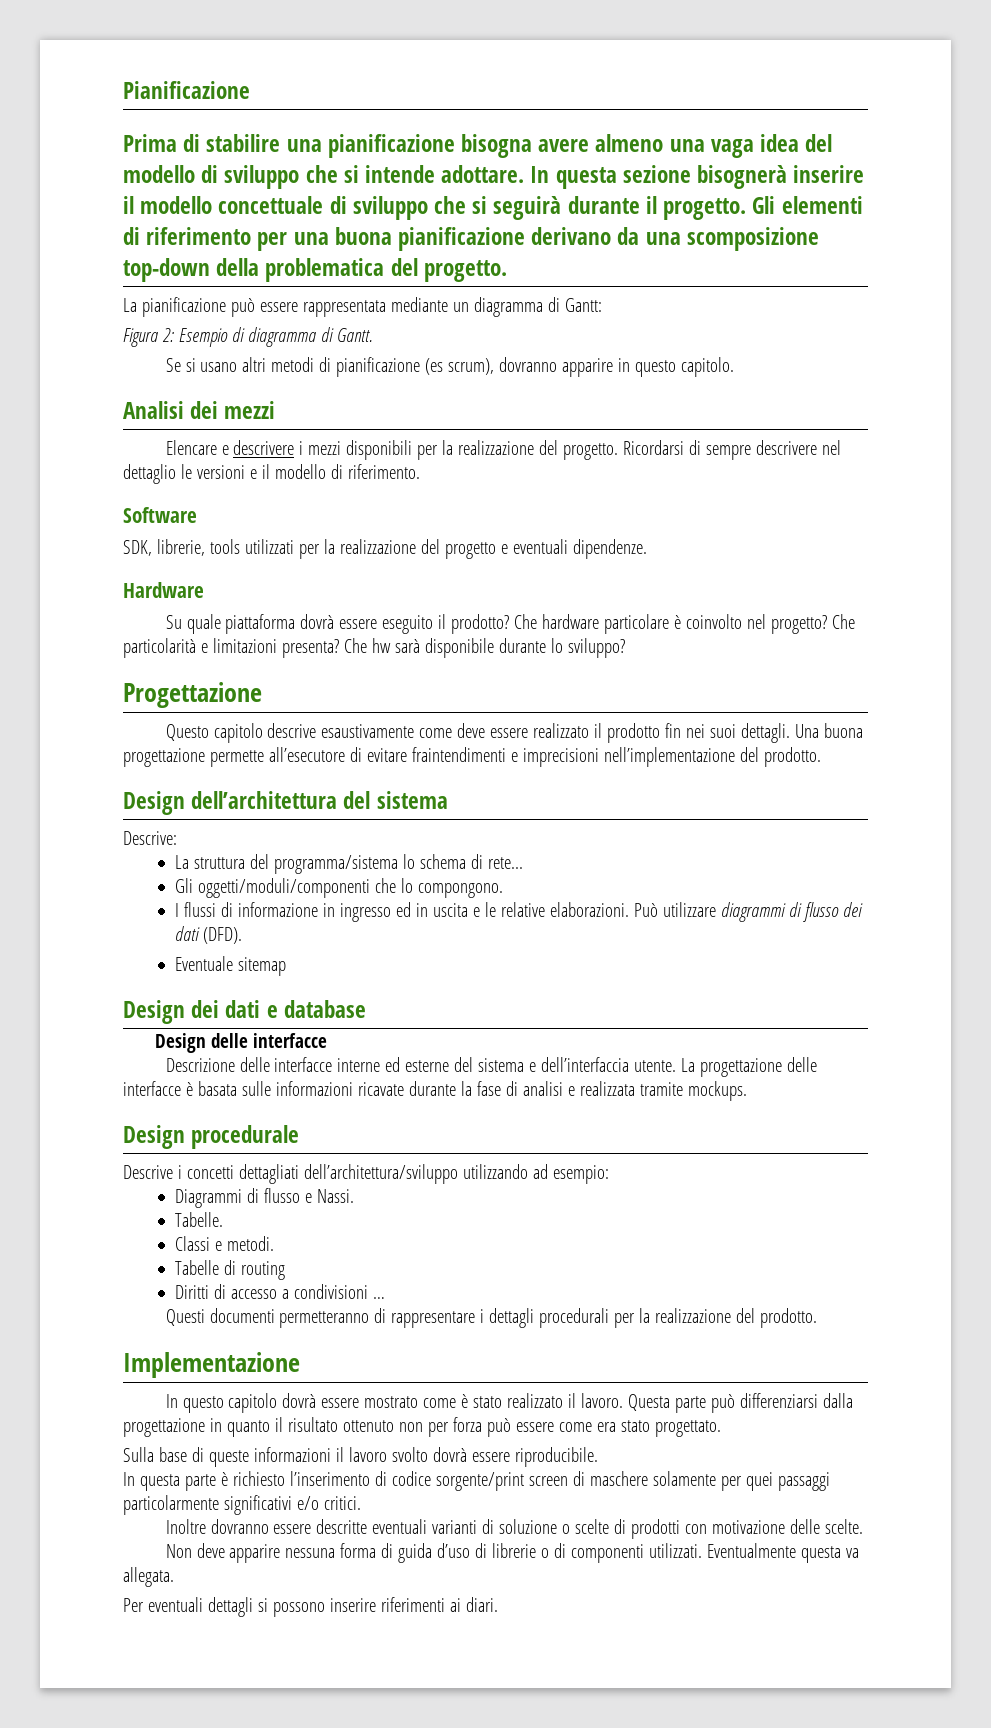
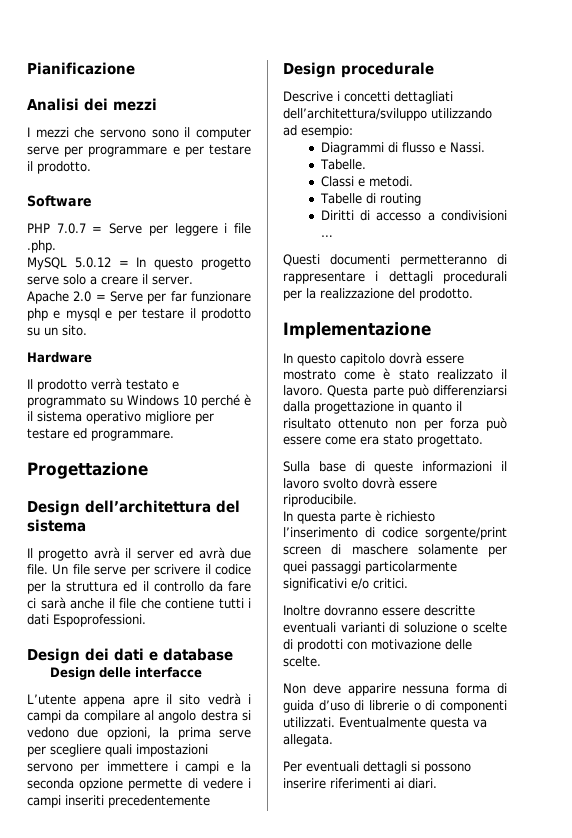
- Prima di stabilire una pianificazione bisogna avere almeno una vaga idea del modello di sviluppo che si intende adottare. In questa sezione bisognerà inserire il modello concettuale di sviluppo che si seguirà durante il progetto. Gli elementi di riferimento per una buona pianificazione derivano da una scomposizione top-down della problematica del progetto.
- La pianificazione può essere rappresentata mediante un diagramma di Gantt:
- Figura 2: Esempio di diagramma di Gantt.
- Se si usano altri metodi di pianificazione (es scrum), dovranno apparire in questo capitolo.
  Analisi dei mezzi
- Elencare e descrivere i mezzi disponibili per la realizzazione del progetto. Ricordarsi di sempre descrivere nel dettaglio le versioni e il modello di riferimento.
+ I mezzi che servono sono il computer serve per programmare e per testare il prodotto.
  Software
- SDK, librerie, tools utilizzati per la realizzazione del progetto e eventuali dipendenze.
+ PHP 7.0.7 = Serve per leggere i file .php.
+ MySQL 5.0.12 = In questo progetto serve solo a creare il server.
+ Apache 2.0 = Serve per far funzionare php e mysql e per testare il prodotto su un sito.
  Hardware
- Su quale piattaforma dovrà essere eseguito il prodotto? Che hardware particolare è coinvolto nel progetto? Che particolarità e limitazioni presenta? Che hw sarà disponibile durante lo sviluppo?
+ Il prodotto verrà testato e programmato su Windows 10 perché è il sistema operativo migliore per testare ed programmare.
  Progettazione
- Questo capitolo descrive esaustivamente come deve essere realizzato il prodotto fin nei suoi dettagli. Una buona progettazione permette all’esecutore di evitare fraintendimenti e imprecisioni nell’implementazione del prodotto.
  Design dell’architettura del sistema
- Descrive:
- La struttura del programma/sistema lo schema di rete...
- Gli oggetti/moduli/componenti che lo compongono.
- I flussi di informazione in ingresso ed in uscita e le relative elaborazioni. Può utilizzare diagrammi di flusso dei dati (DFD).
- Eventuale sitemap
+ Il progetto avrà il server ed avrà due file. Un file serve per scrivere il codice per la struttura ed il controllo da fare ci sarà anche il file che contiene tutti i dati Espoprofessioni.
- Descrizione delle interfacce interne ed esterne del sistema e dell’interfaccia utente. La progettazione delle interfacce è basata sulle informazioni ricavate durante la fase di analisi e realizzata tramite mockups.
+ L’utente appena apre il sito vedrà i campi da compilare al angolo destra si vedono due opzioni, la prima serve per scegliere quali impostazioni servono per immettere i campi e la seconda opzione permette di vedere i campi inseriti precedentemente

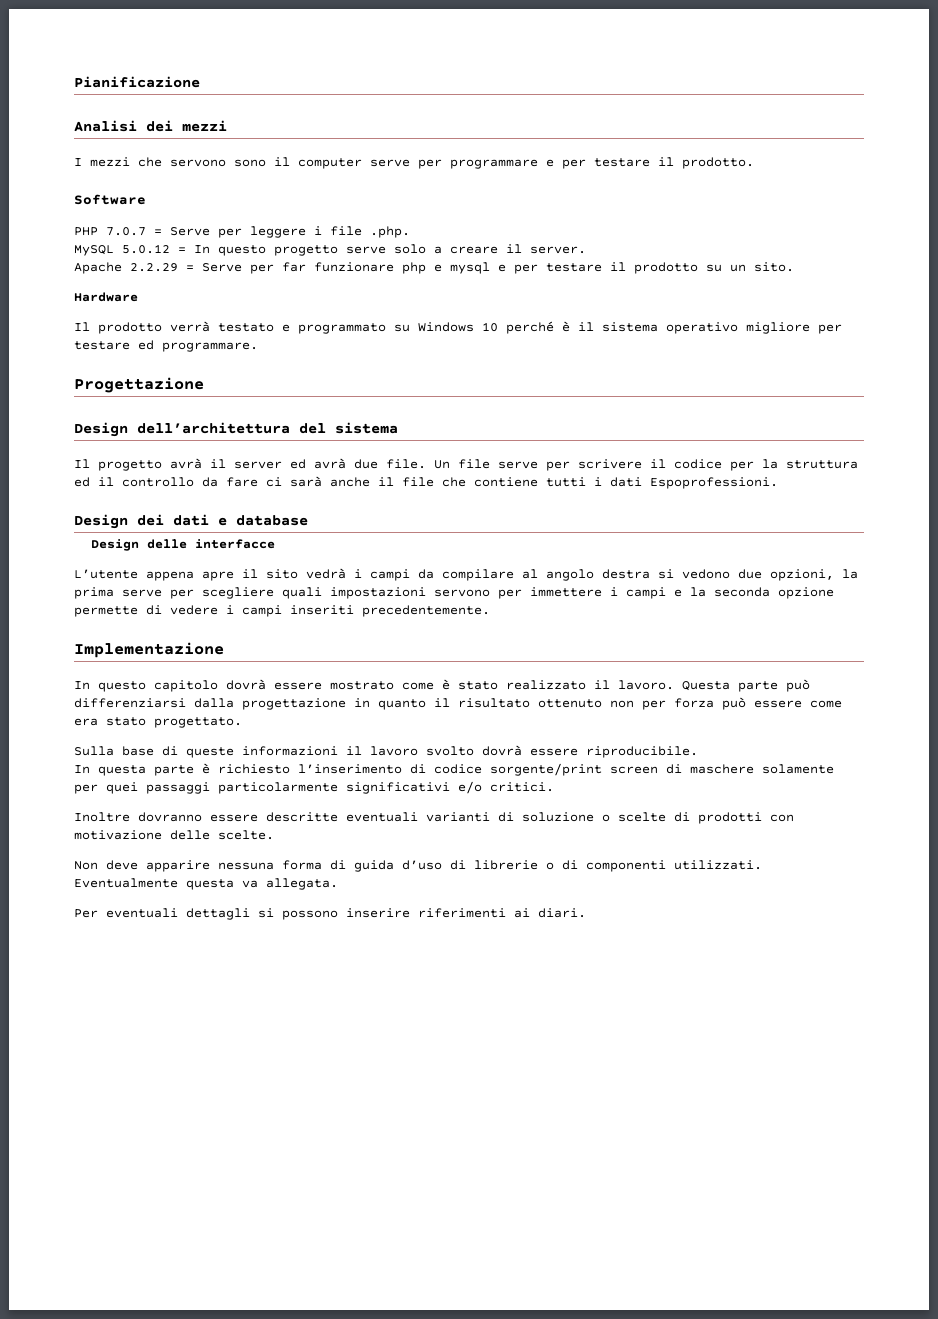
- Apache 2.0 = Serve per far funzionare php e mysql e per testare il prodotto su un sito.
+ Apache 2.2.29 = Serve per far funzionare php e mysql e per testare il prodotto su un sito.
- L’utente appena apre il sito vedrà i campi da compilare al angolo destra si vedono due opzioni, la prima serve per scegliere quali impostazioni servono per immettere i campi e la seconda opzione permette di vedere i campi inseriti precedentemente
- Design procedurale
- Descrive i concetti dettagliati dell’architettura/sviluppo utilizzando ad esempio:
- Diagrammi di flusso e Nassi.
- Tabelle.
- Classi e metodi.
- Tabelle di routing
- Diritti di accesso a condivisioni …
- Questi documenti permetteranno di rappresentare i dettagli procedurali per la realizzazione del prodotto.
+ L’utente appena apre il sito vedrà i campi da compilare al angolo destra si vedono due opzioni, la prima serve per scegliere quali impostazioni servono per immettere i campi e la seconda opzione permette di vedere i campi inseriti precedentemente.

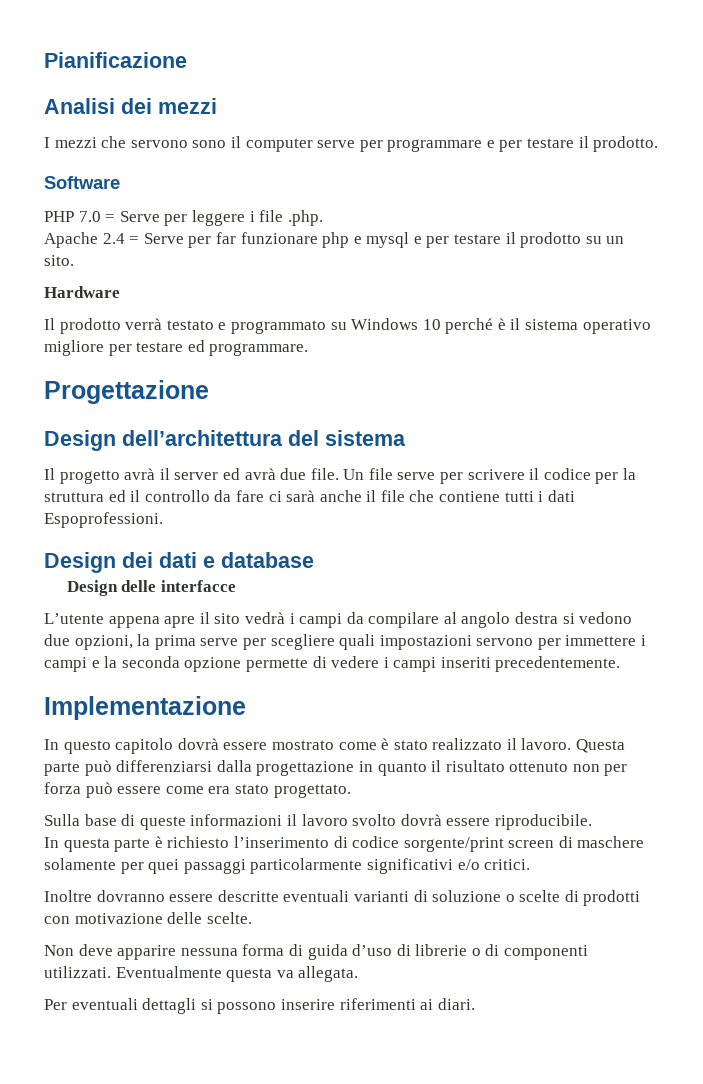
- PHP 7.0.7 = Serve per leggere i file .php.
+ PHP 7.0 = Serve per leggere i file .php.
- MySQL 5.0.12 = In questo progetto serve solo a creare il server.
- Apache 2.2.29 = Serve per far funzionare php e mysql e per testare il prodotto su un sito.
+ Apache 2.4 = Serve per far funzionare php e mysql e per testare il prodotto su un sito.

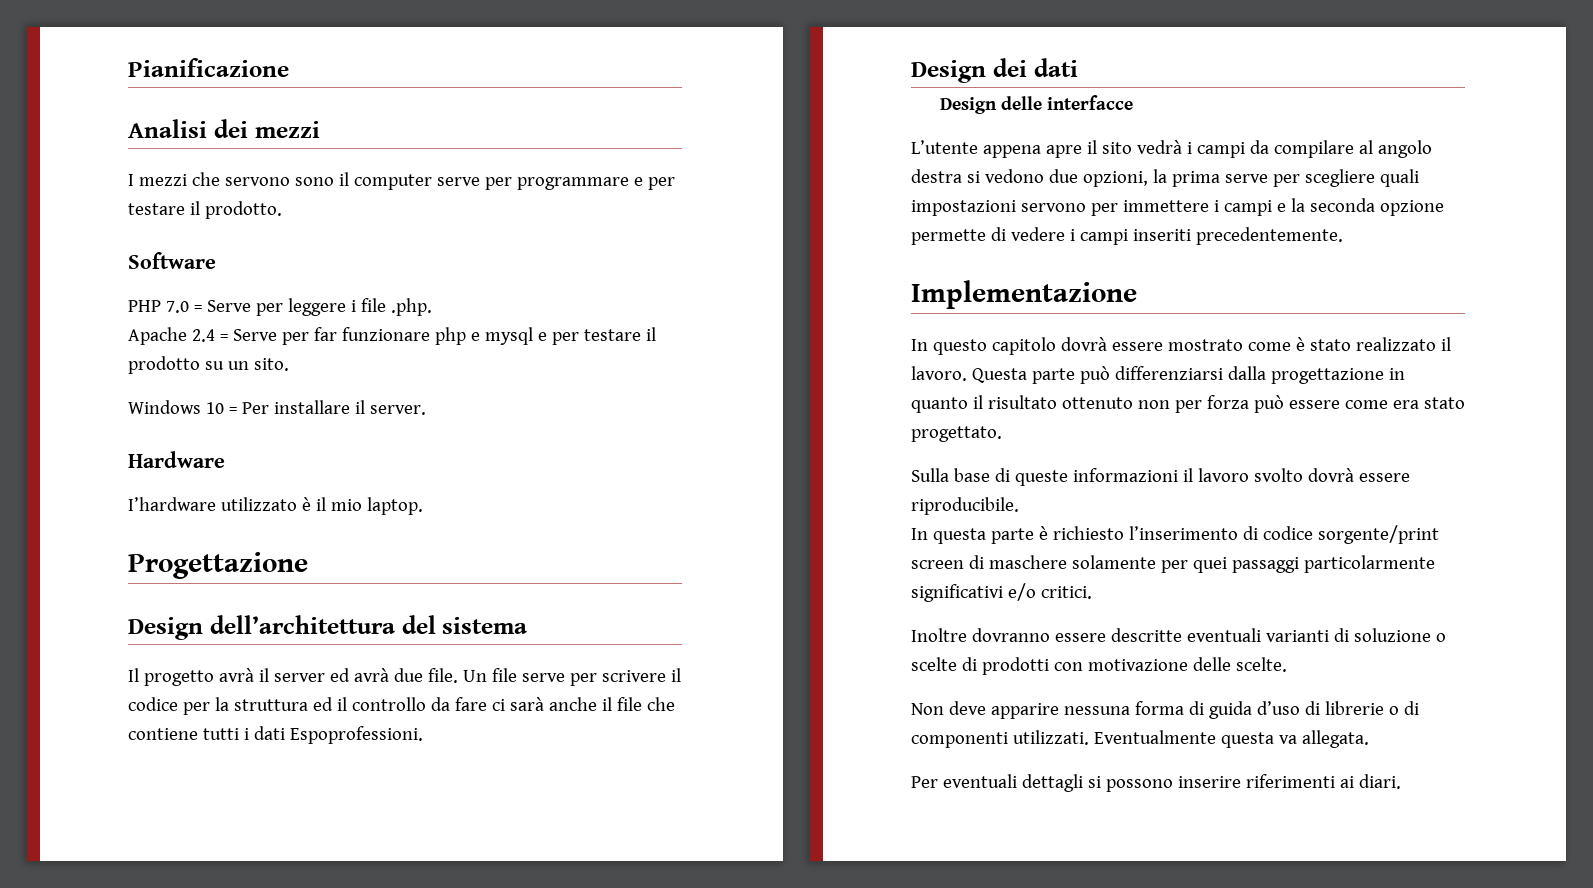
+ Windows 10 = Per installare il server.
  Hardware
- Il prodotto verrà testato e programmato su Windows 10 perché è il sistema operativo migliore per testare ed programmare.
+ I’hardware utilizzato è il mio laptop.
- Design dei dati e database
+ Design dei dati

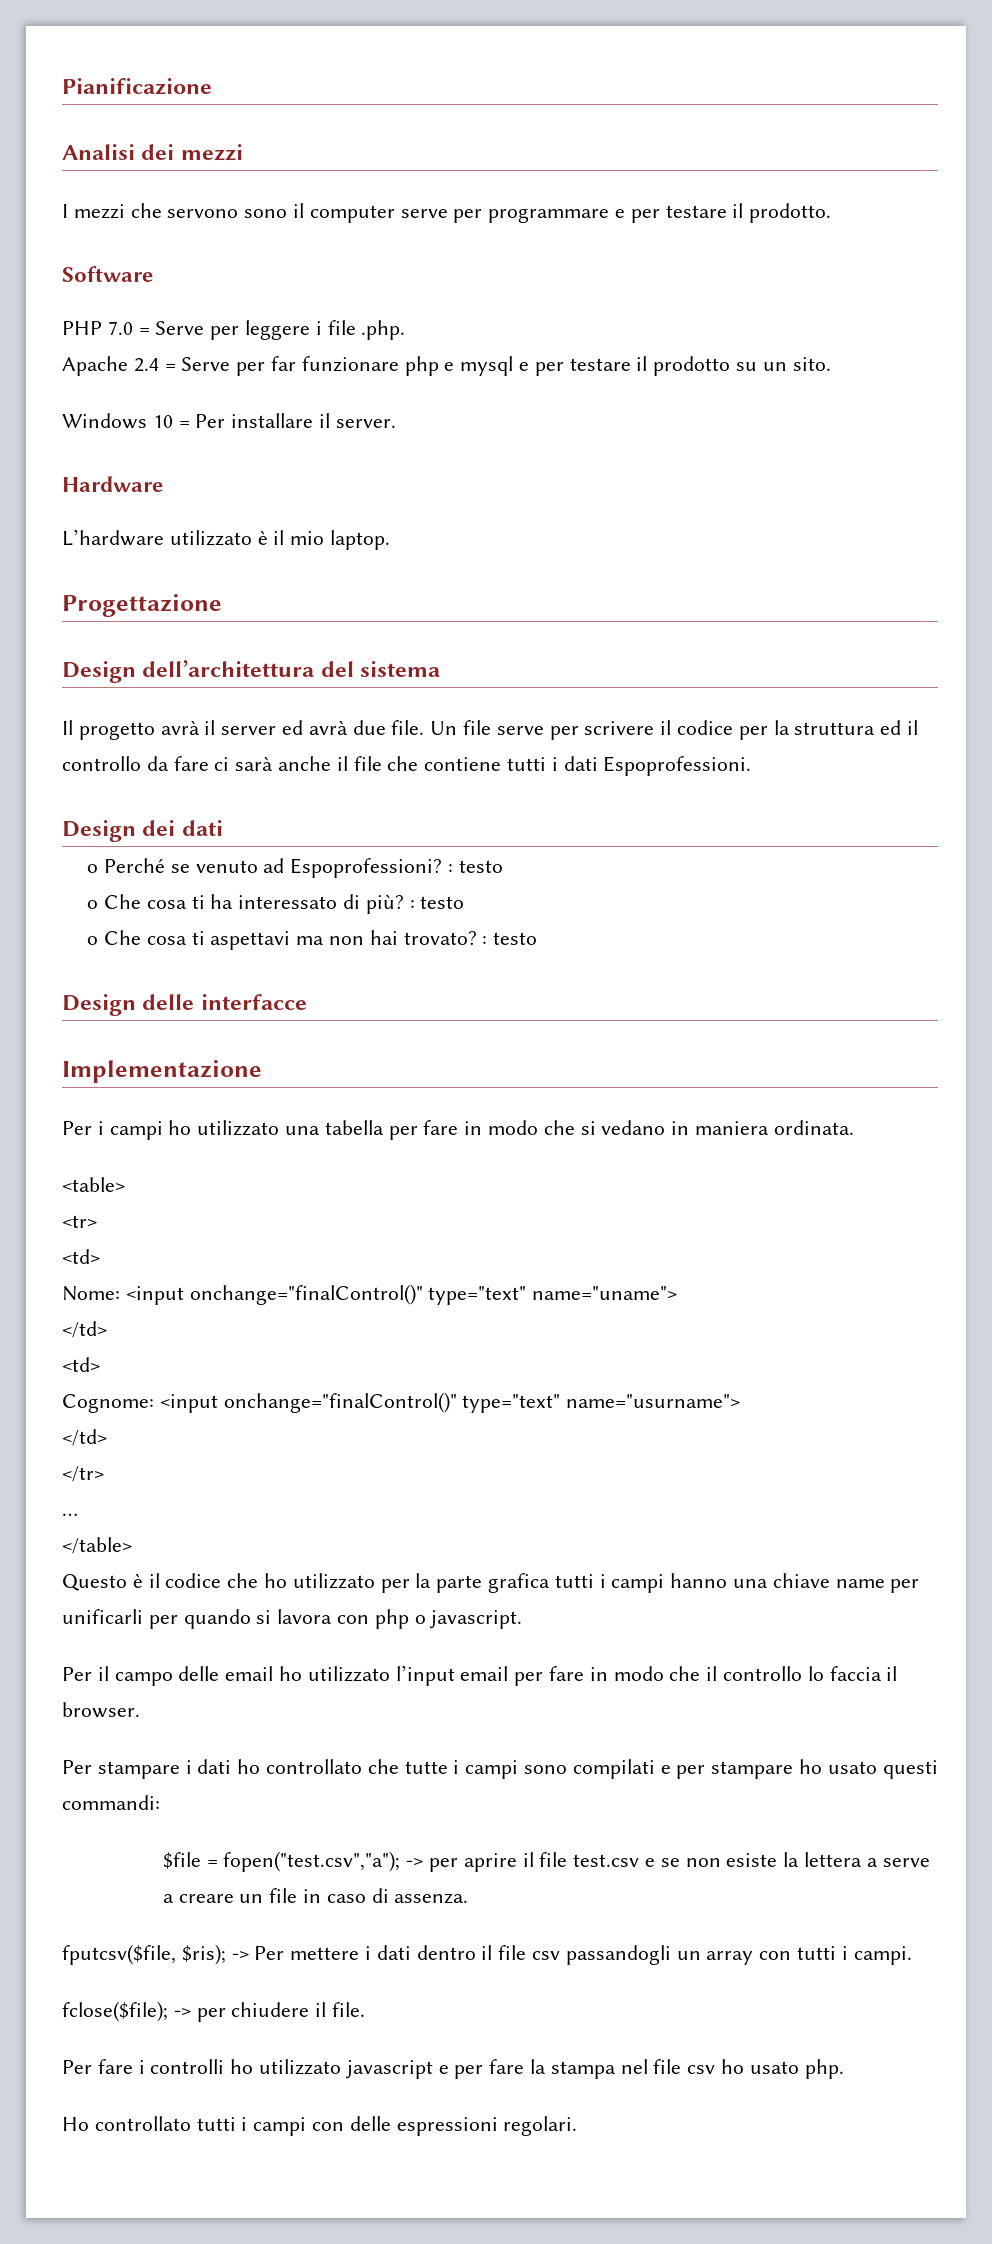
- I’hardware utilizzato è il mio laptop.
+ L’hardware utilizzato è il mio laptop.
+ o Perché se venuto ad Espoprofessioni? : testo
+ o Che cosa ti ha interessato di più? : testo
+ o Che cosa ti aspettavi ma non hai trovato? : testo
  Design delle interfacce
- L’utente appena apre il sito vedrà i campi da compilare al angolo destra si vedono due opzioni, la prima serve per scegliere quali impostazioni servono per immettere i campi e la seconda opzione permette di vedere i campi inseriti precedentemente.
  Implementazione
- In questo capitolo dovrà essere mostrato come è stato realizzato il lavoro. Questa parte può differenziarsi dalla progettazione in quanto il risultato ottenuto non per forza può essere come era stato progettato.
- Sulla base di queste informazioni il lavoro svolto dovrà essere riproducibile.
- In questa parte è richiesto l’inserimento di codice sorgente/print screen di maschere solamente per quei passaggi particolarmente significativi e/o critici.
- Inoltre dovranno essere descritte eventuali varianti di soluzione o scelte di prodotti con motivazione delle scelte.
- Non deve apparire nessuna forma di guida d’uso di librerie o di componenti utilizzati. Eventualmente questa va allegata.
- Per eventuali dettagli si possono inserire riferimenti ai diari.
+ Per i campi ho utilizzato una tabella per fare in modo che si vedano in maniera ordinata.
+ <table>
+ <tr>
+ <td>
+ Nome: <input onchange="finalControl()" type="text" name="uname">
+ </td>
+ <td>
+ Cognome: <input onchange="finalControl()" type="text" name="usurname">
+ </td>
+ </tr>
+ …
+ </table>
+ Questo è il codice che ho utilizzato per la parte grafica tutti i campi hanno una chiave name per unificarli per quando si lavora con php o javascript.
+ Per il campo delle email ho utilizzato l’input email per fare in modo che il controllo lo faccia il browser.
+ Per stampare i dati ho controllato che tutte i campi sono compilati e per stampare ho usato questi commandi:
+ $file = fopen("test.csv","a"); -> per aprire il file test.csv e se non esiste la lettera a serve a creare un file in caso di assenza.
+ fputcsv($file, $ris); -> Per mettere i dati dentro il file csv passandogli un array con tutti i campi.
+ fclose($file); -> per chiudere il file.
+ Per fare i controlli ho utilizzato javascript e per fare la stampa nel file csv ho usato php.
+ Ho controllato tutti i campi con delle espressioni regolari.

